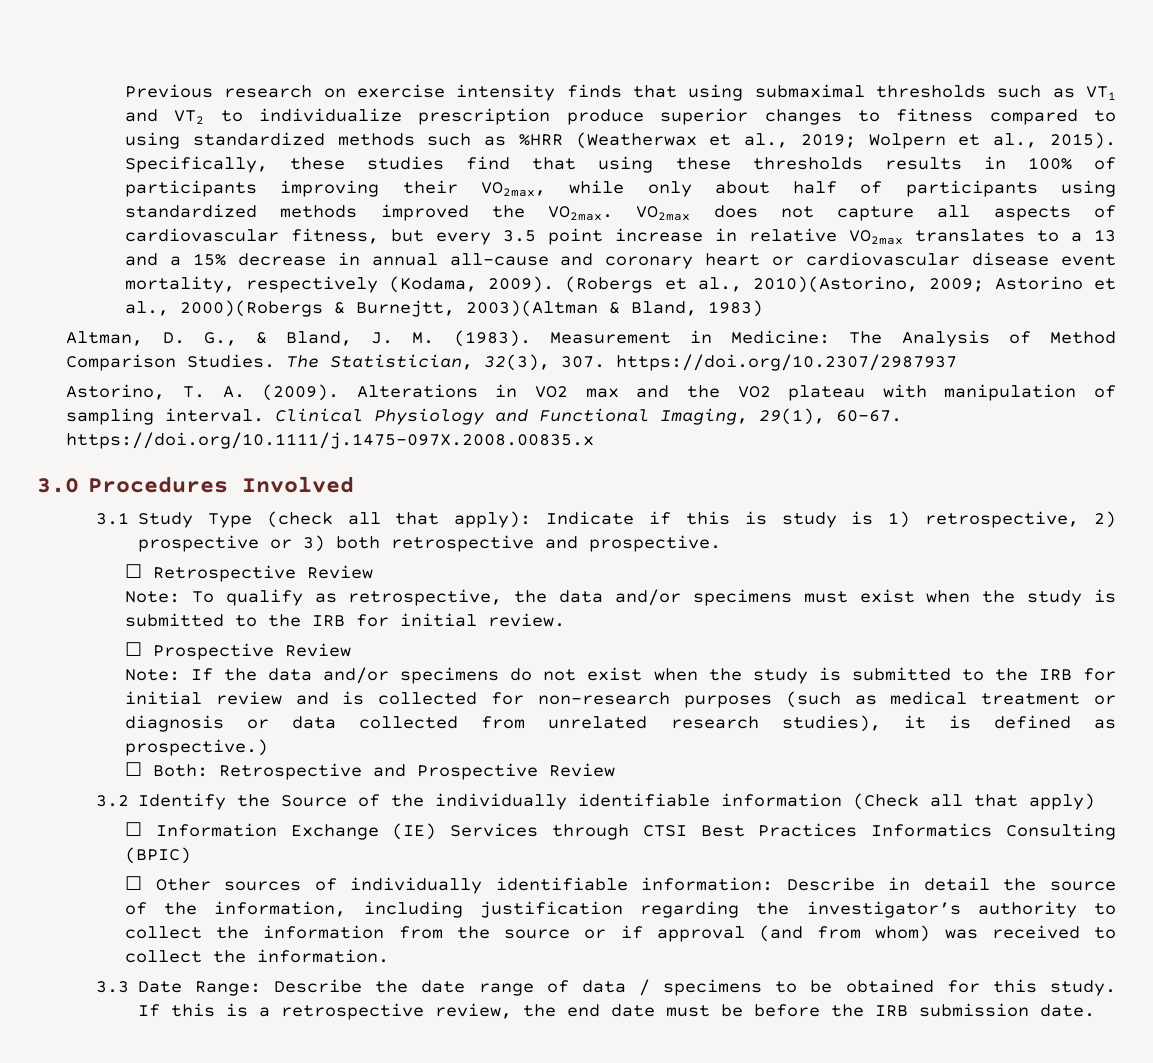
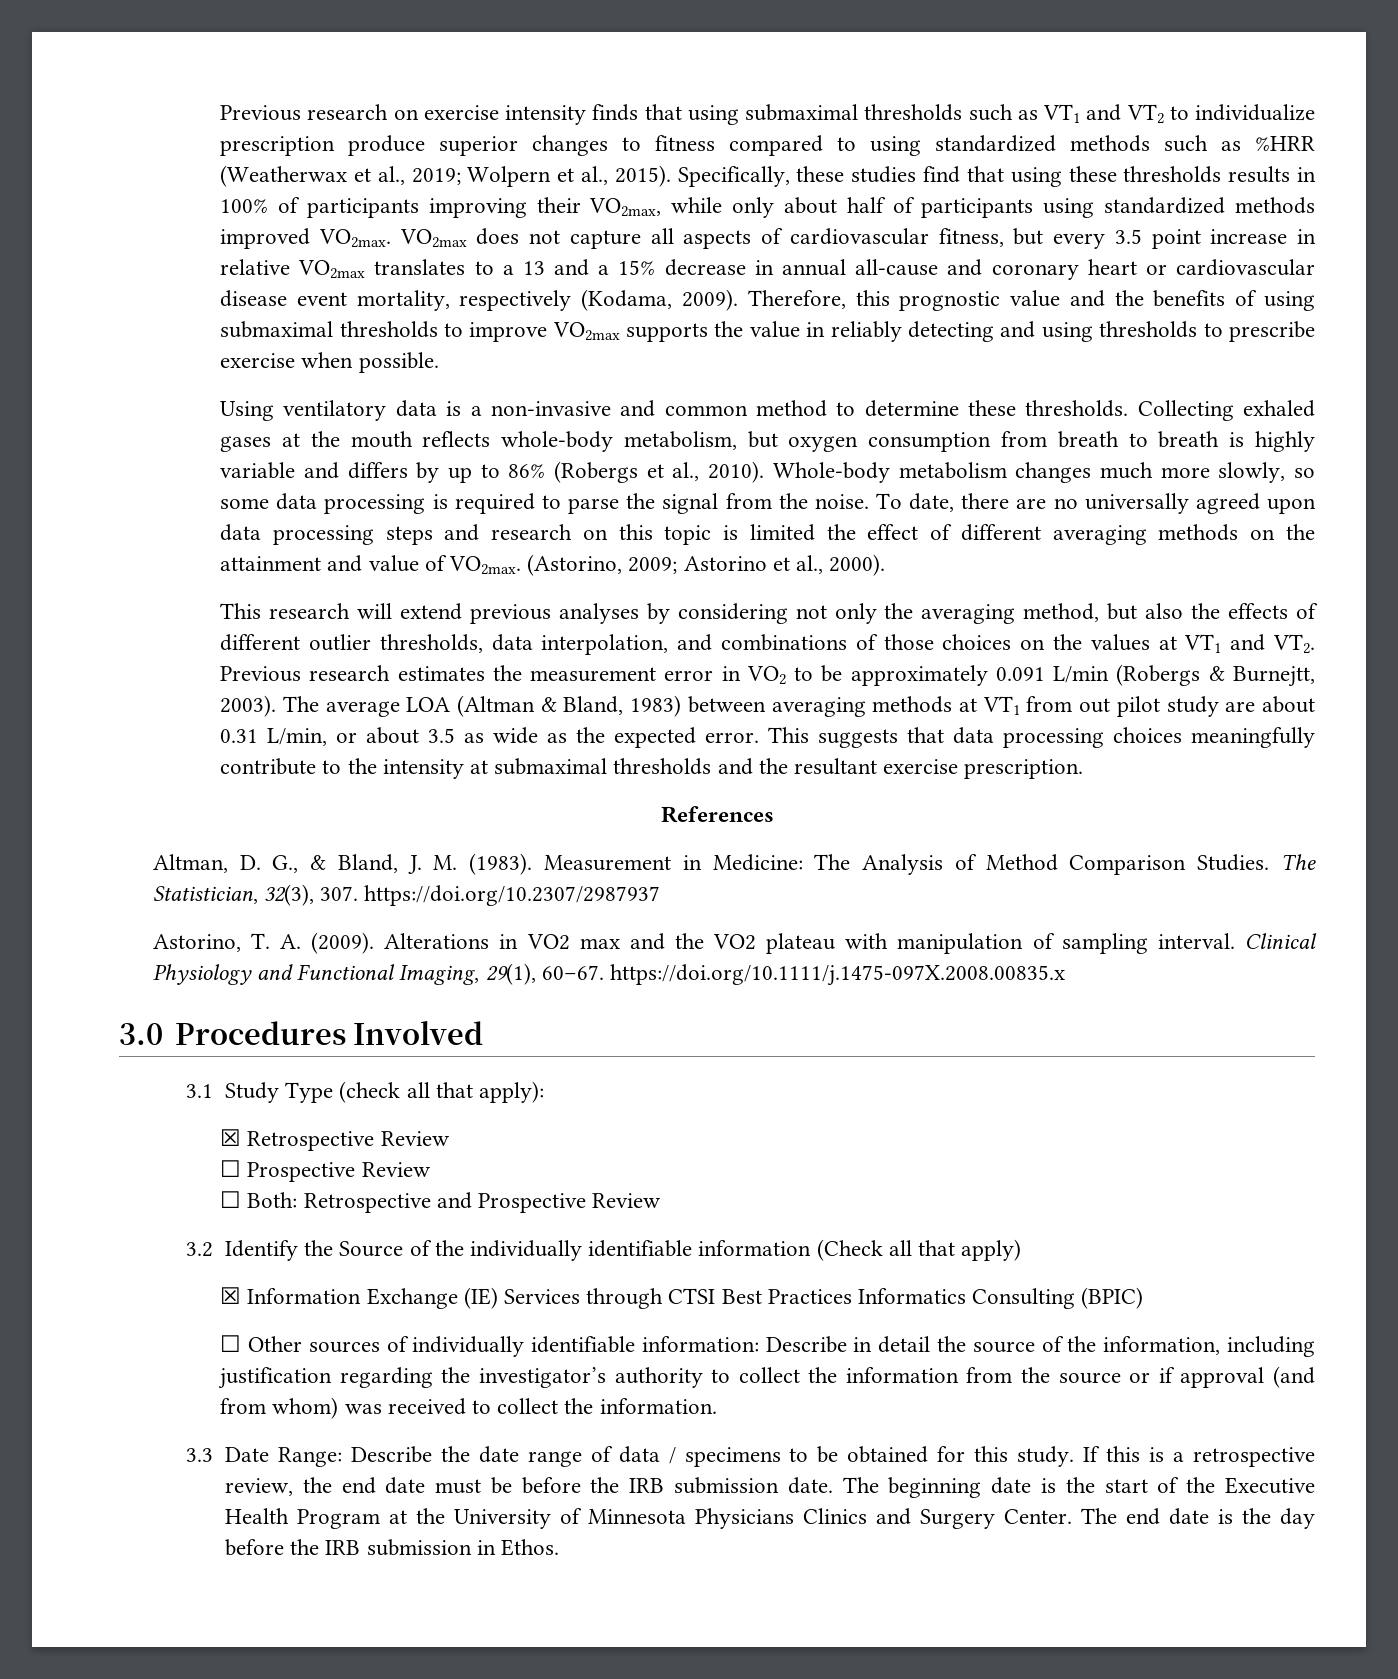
- Specifically, these studies find that using these thresholds results in 100% of participants improving their VO2max, while only about half of participants using standardized methods improved the VO2max.
+ Specifically, these studies find that using these thresholds results in 100% of participants improving their VO2max, while only about half of participants using standardized methods improved VO2max.
- (Robergs et al., 2010)(Astorino, 2009; Astorino et al., 2000)(Robergs & Burnejtt, 2003)(Altman & Bland, 1983)
+ Therefore, this prognostic value and the benefits of using submaximal thresholds to improve VO2max supports the value in reliably detecting and using thresholds to prescribe exercise when possible.
+ Using ventilatory data is a non-invasive and common method to determine these thresholds. Collecting exhaled gases at the mouth reflects whole-body metabolism, but oxygen consumption from breath to breath is highly variable and differs by up to 86% (Robergs et al., 2010). Whole-body metabolism changes much more slowly, so some data processing is required to parse the signal from the noise. To date, there are no universally agreed upon data processing steps and research on this topic is limited the effect of different averaging methods on the attainment and value of VO2max. (Astorino, 2009; Astorino et al., 2000).
+ This research will extend previous analyses by considering not only the averaging method, but also the effects of different outlier thresholds, data interpolation, and combinations of those choices on the values at VT1 and VT2. Previous research estimates the measurement error in VO2 to be approximately 0.091 L/min (Robergs & Burnejtt, 2003). The average LOA (Altman & Bland, 1983) between averaging methods at VT1 from out pilot study are about 0.31 L/min, or about 3.5 as wide as the expected error. This suggests that data processing choices meaningfully contribute to the intensity at submaximal thresholds and the resultant exercise prescription.
+ References
- 3.1 Study Type (check all that apply): Indicate if this is study is 1) retrospective, 2) prospective or 3) both retrospective and prospective.
- ☐ Retrospective Review
- Note: To qualify as retrospective, the data and/or specimens must exist when the study is submitted to the IRB for initial review.
+ 3.1 Study Type (check all that apply):
+ ☒ Retrospective Review
  ☐ Prospective Review
- Note: If the data and/or specimens do not exist when the study is submitted to the IRB for initial review and is collected for non-research purposes (such as medical treatment or diagnosis or data collected from unrelated research studies), it is defined as prospective.)
- ☐ Information Exchange (IE) Services through CTSI Best Practices Informatics Consulting (BPIC)
+ ☒ Information Exchange (IE) Services through CTSI Best Practices Informatics Consulting (BPIC)
+ The beginning date is the start of the Executive Health Program at the University of Minnesota Physicians Clinics and Surgery Center. The end date is the day before the IRB submission in Ethos.

